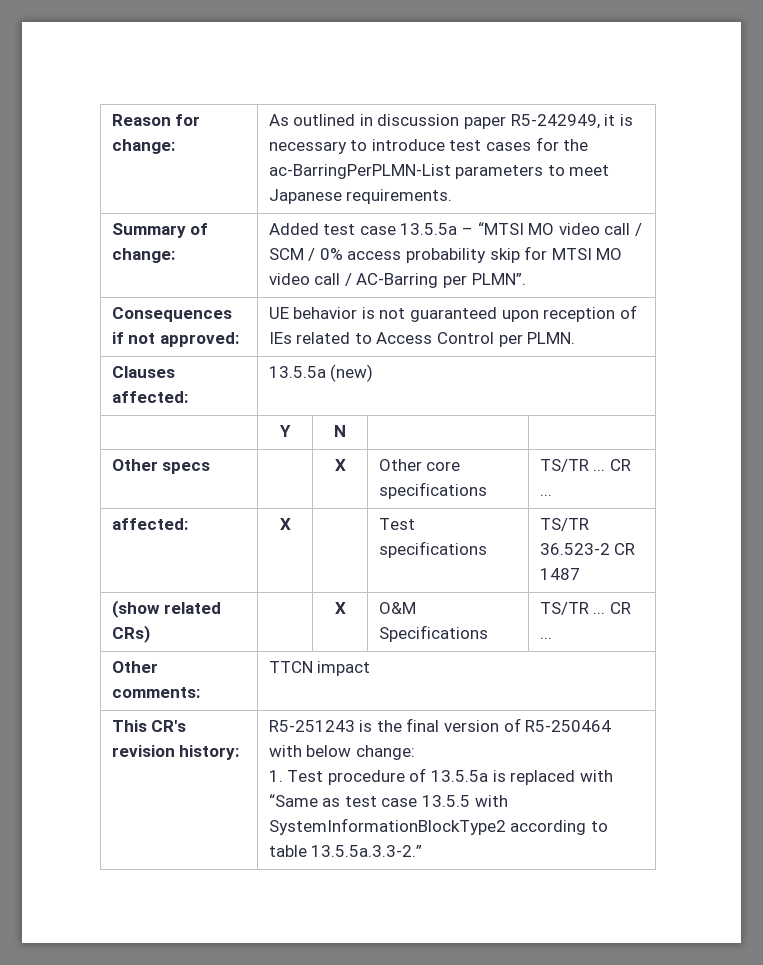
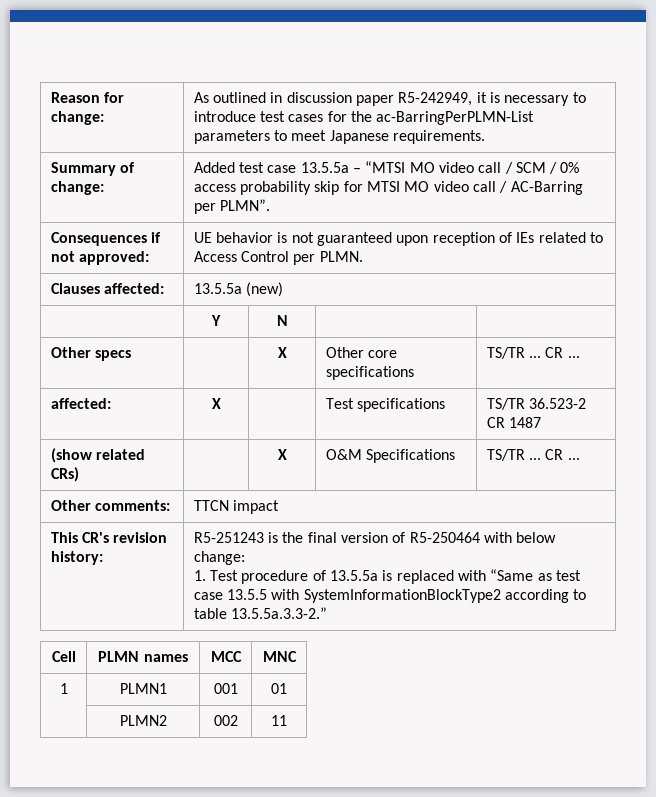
+ Cell | PLMN names | MCC | MNC
+ 1 | PLMN1 | 001 | 01
+ | PLMN2 | 002 | 11

